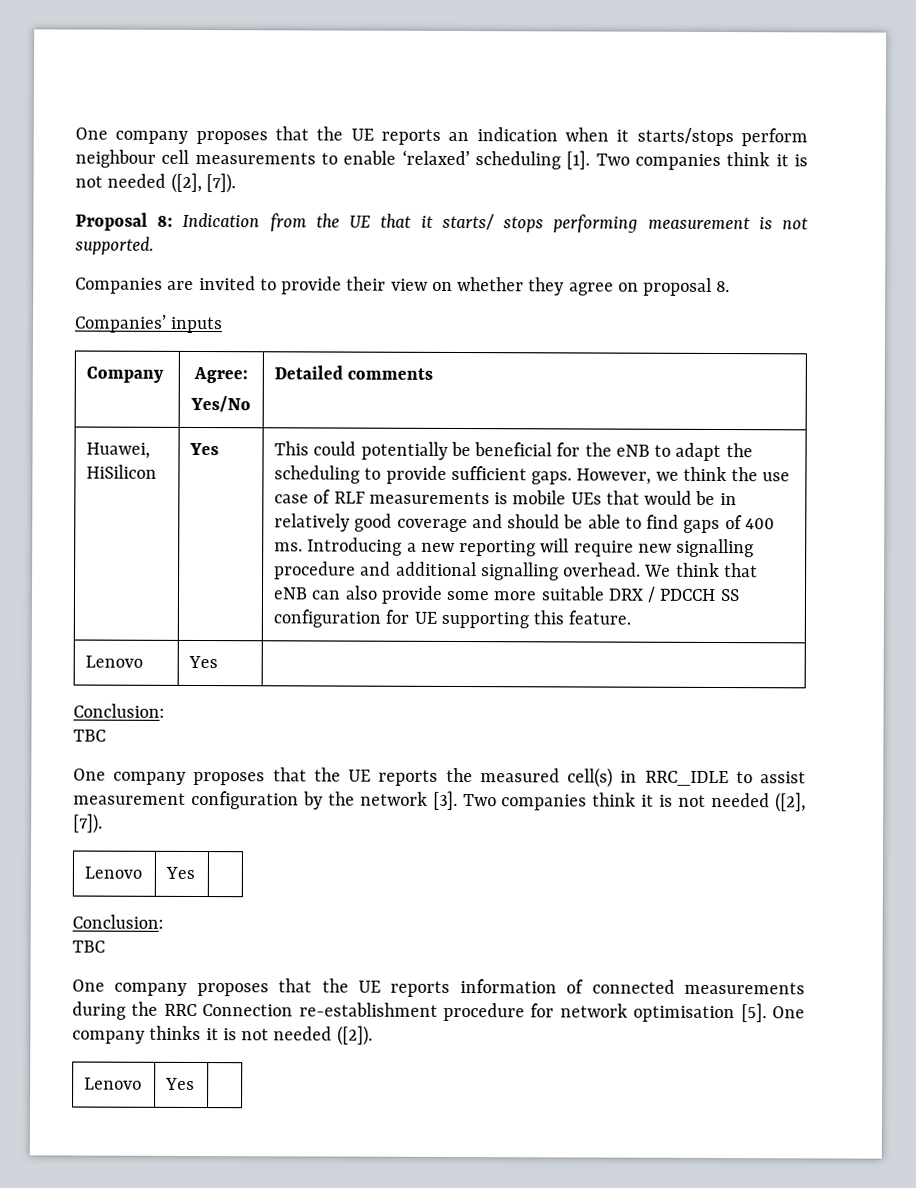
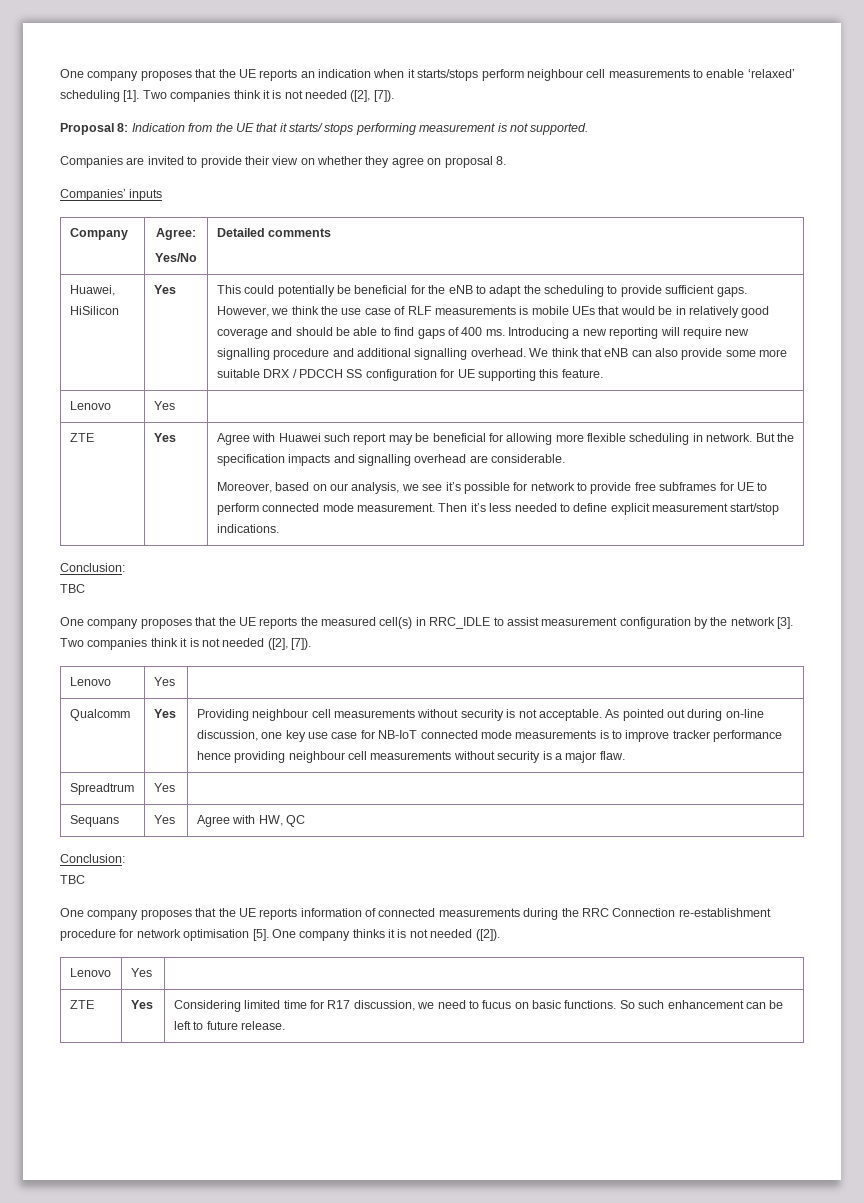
+ ZTE | Yes | Agree with Huawei such report may be beneficial for allowing more flexible scheduling in network. But the specification impacts and signalling overhead are considerable.
+ Moreover, based on our analysis, we see it’s possible for network to provide free subframes for UE to perform connected mode measurement. Then it’s less needed to define explicit measurement start/stop indications.
+ Qualcomm | Yes | Providing neighbour cell measurements without security is not acceptable. As pointed out during on-line discussion, one key use case for NB-IoT connected mode measurements is to improve tracker performance hence providing neighbour cell measurements without security is a major flaw.
+ Spreadtrum | Yes |
+ Sequans | Yes | Agree with HW, QC
+ ZTE | Yes | Considering limited time for R17 discussion, we need to fucus on basic functions. So such enhancement can be left to future release.

